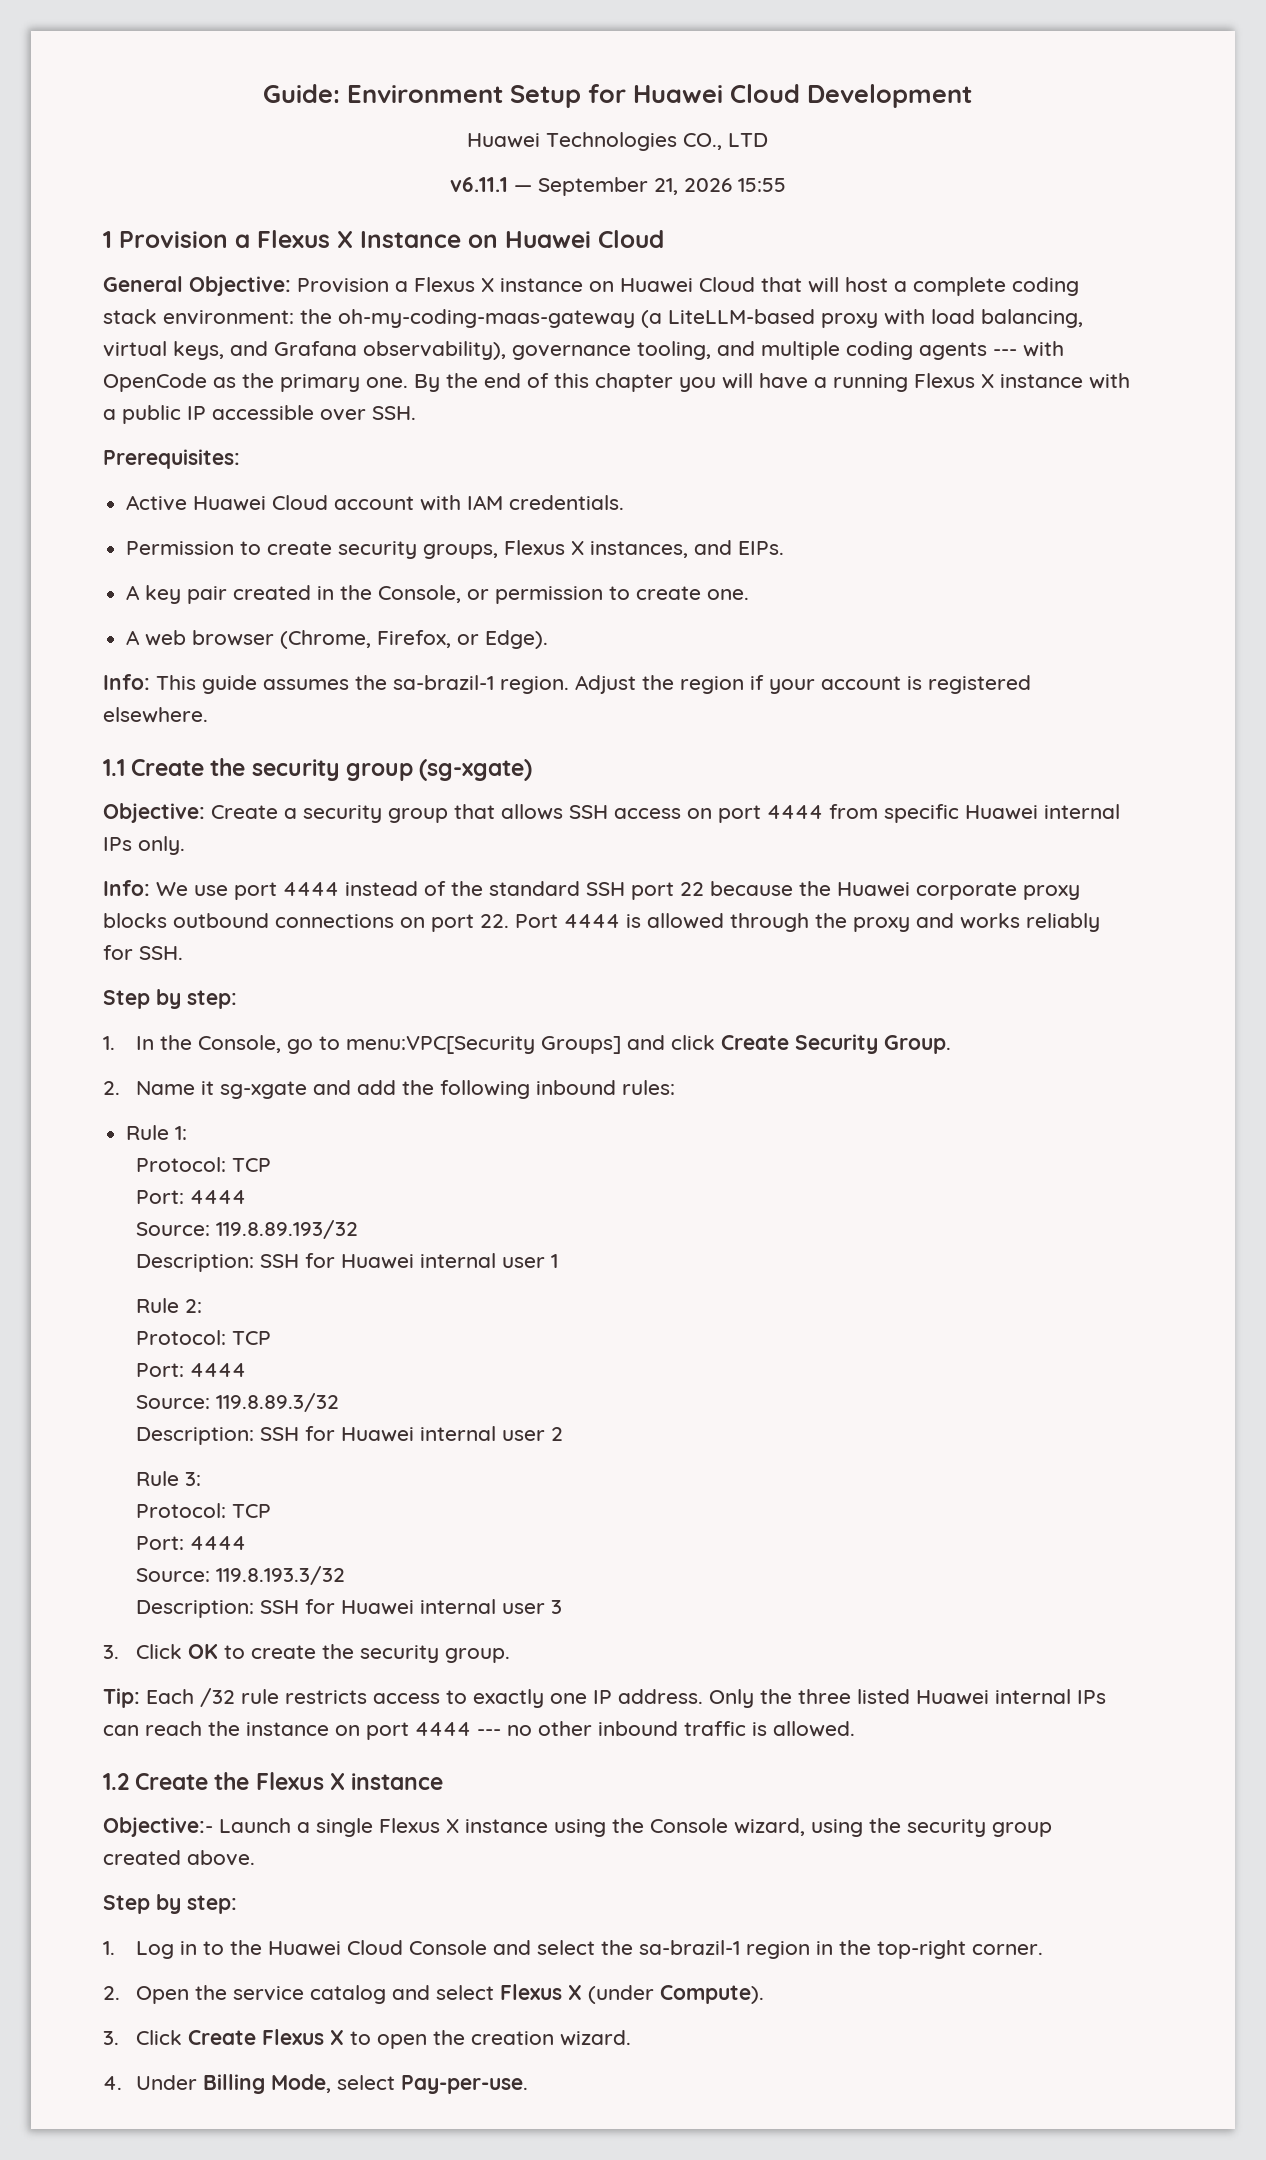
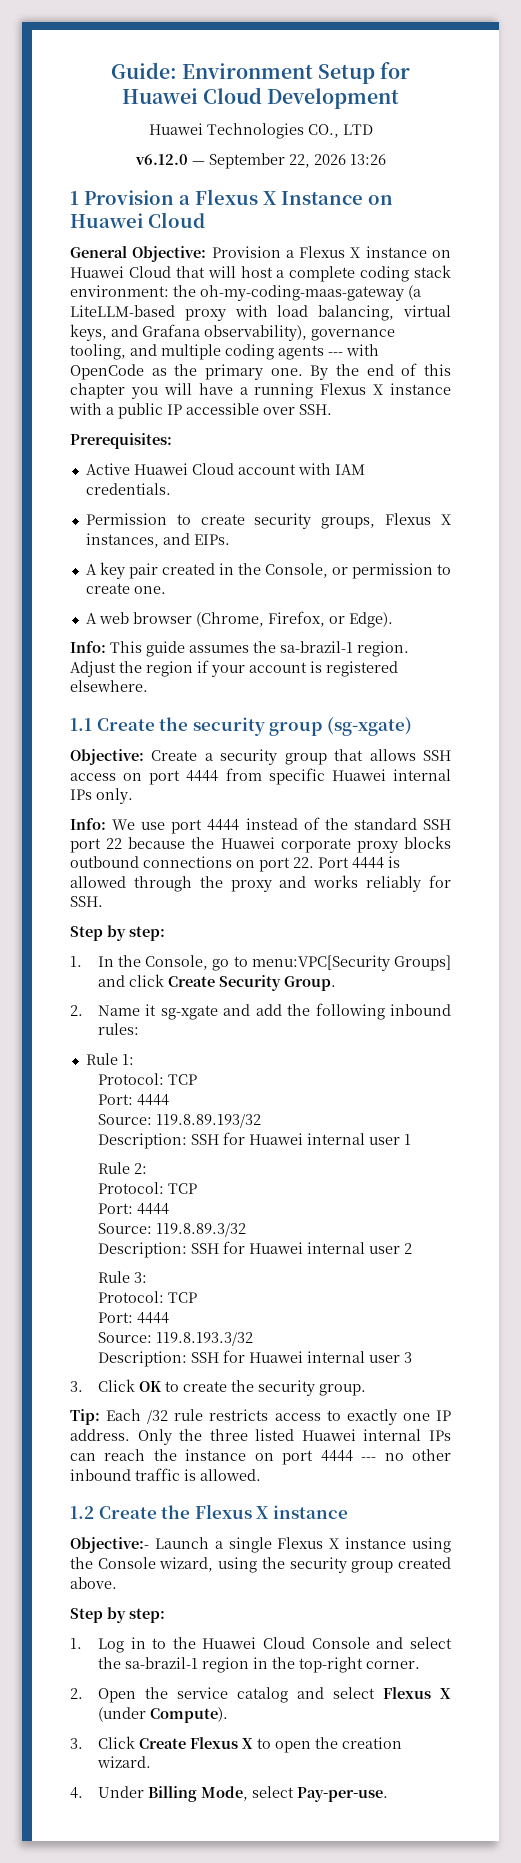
- v6.11.1 — September 21, 2026 15:55
+ v6.12.0 — September 22, 2026 13:26

